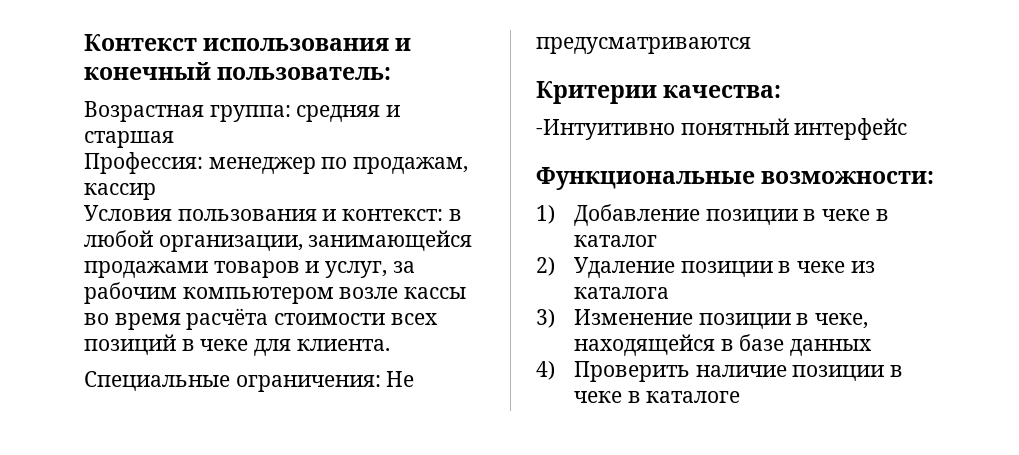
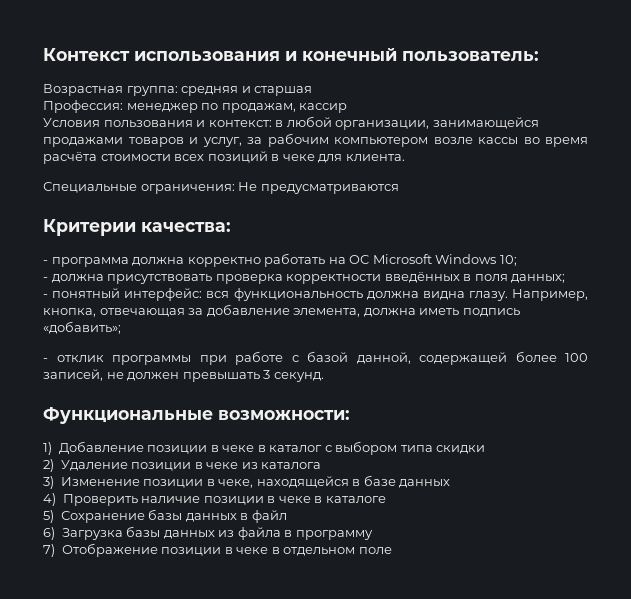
- -Интуитивно понятный интерфейс
+ - программа должна корректно работать на OC Microsoft Windows 10;
+ - должна присутствовать проверка корректности введённых в поля данных;
+ - понятный интерфейс: вся функциональность должна видна глазу. Например, кнопка, отвечающая за добавление элемента, должна иметь подпись «добавить»;
+ - отклик программы при работе с базой данной, содержащей более 100 записей, не должен превышать 3 секунд.
- 1) Добавление позиции в чеке в каталог
+ 1) Добавление позиции в чеке в каталог с выбором типа скидки
+ 5) Сохранение базы данных в файл
+ 6) Загрузка базы данных из файла в программу
+ 7) Отображение позиции в чеке в отдельном поле

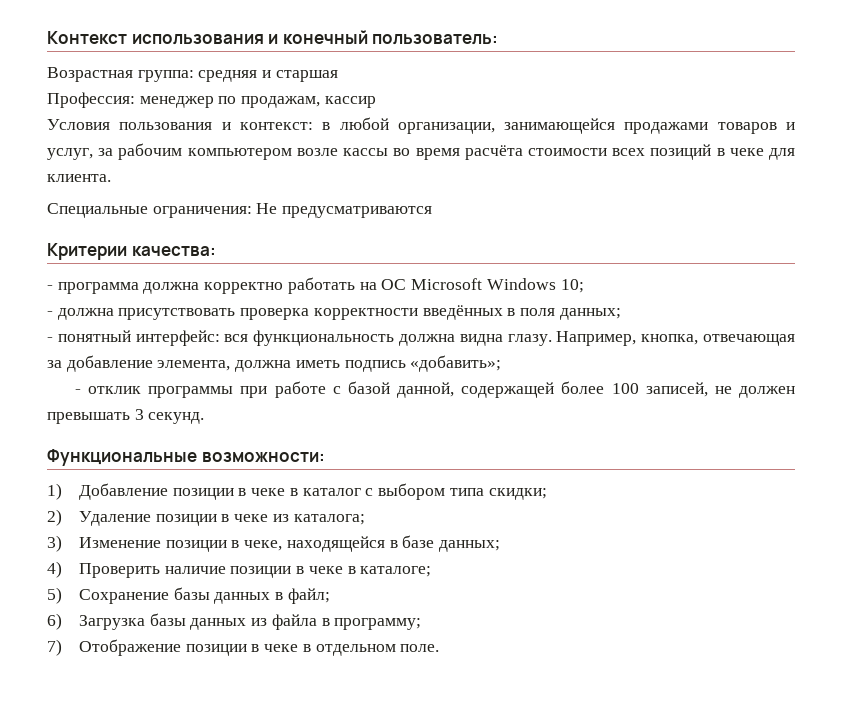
- 1) Добавление позиции в чеке в каталог с выбором типа скидки
+ 1) Добавление позиции в чеке в каталог с выбором типа скидки;
- 2) Удаление позиции в чеке из каталога
+ 2) Удаление позиции в чеке из каталога;
- 3) Изменение позиции в чеке, находящейся в базе данных
+ 3) Изменение позиции в чеке, находящейся в базе данных;
- 4) Проверить наличие позиции в чеке в каталоге
+ 4) Проверить наличие позиции в чеке в каталоге;
- 5) Сохранение базы данных в файл
+ 5) Сохранение базы данных в файл;
- 6) Загрузка базы данных из файла в программу
+ 6) Загрузка базы данных из файла в программу;
- 7) Отображение позиции в чеке в отдельном поле
+ 7) Отображение позиции в чеке в отдельном поле.

